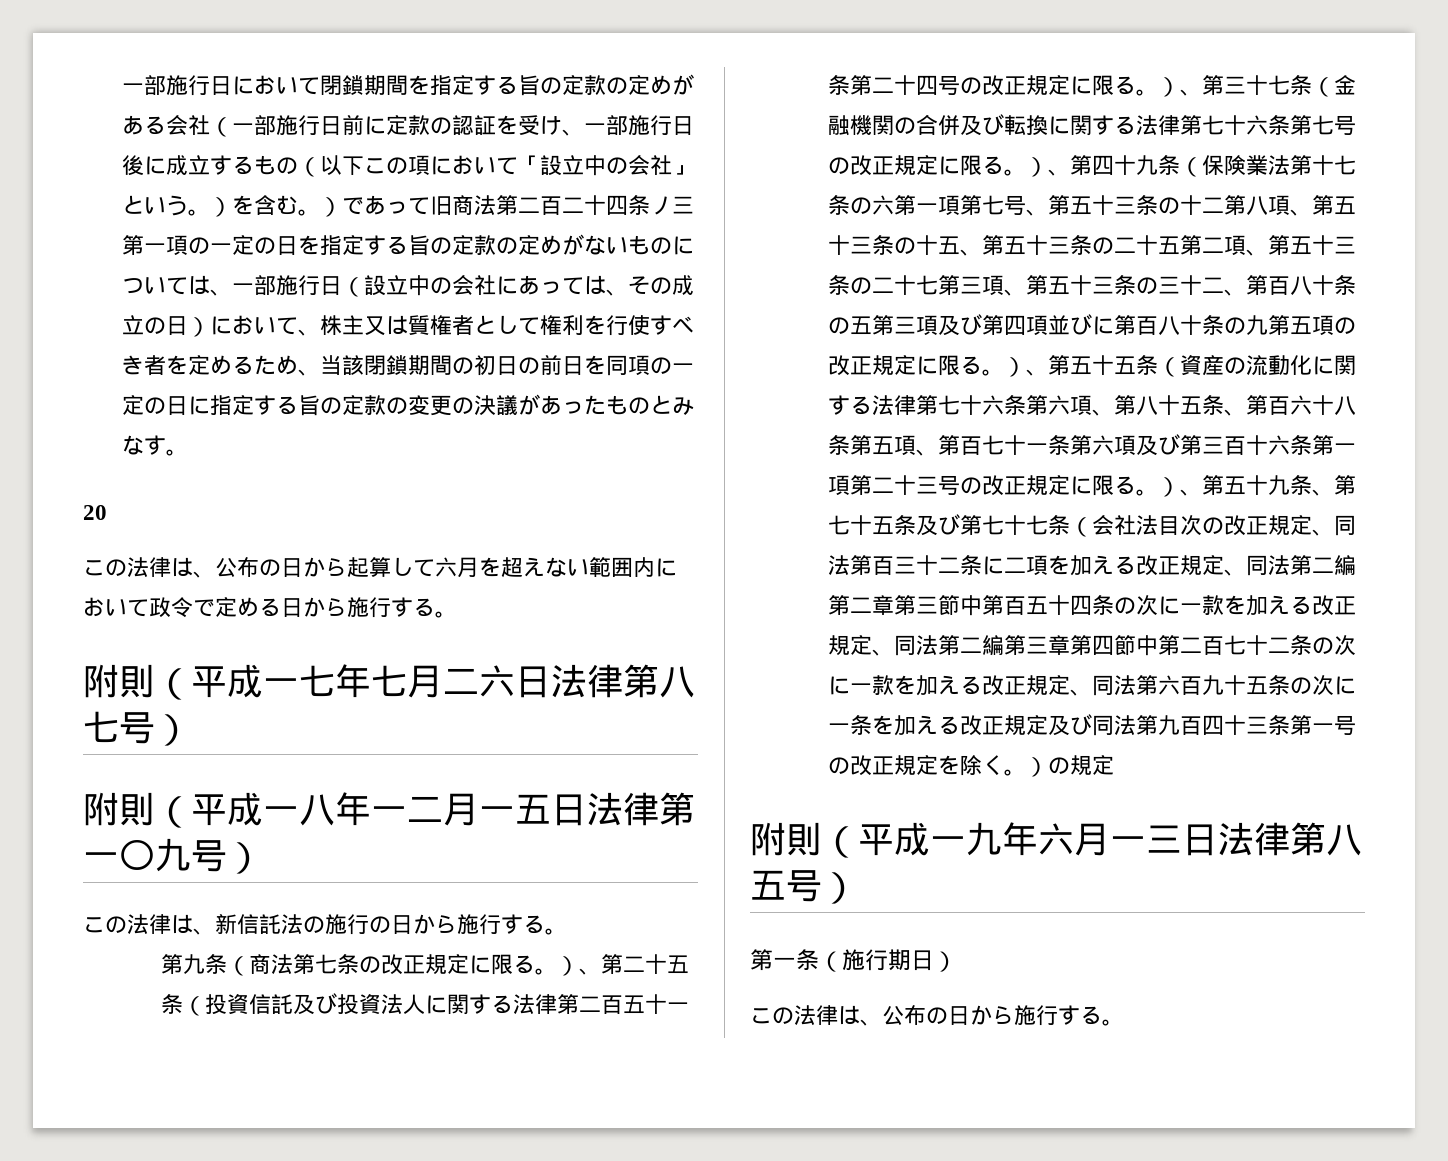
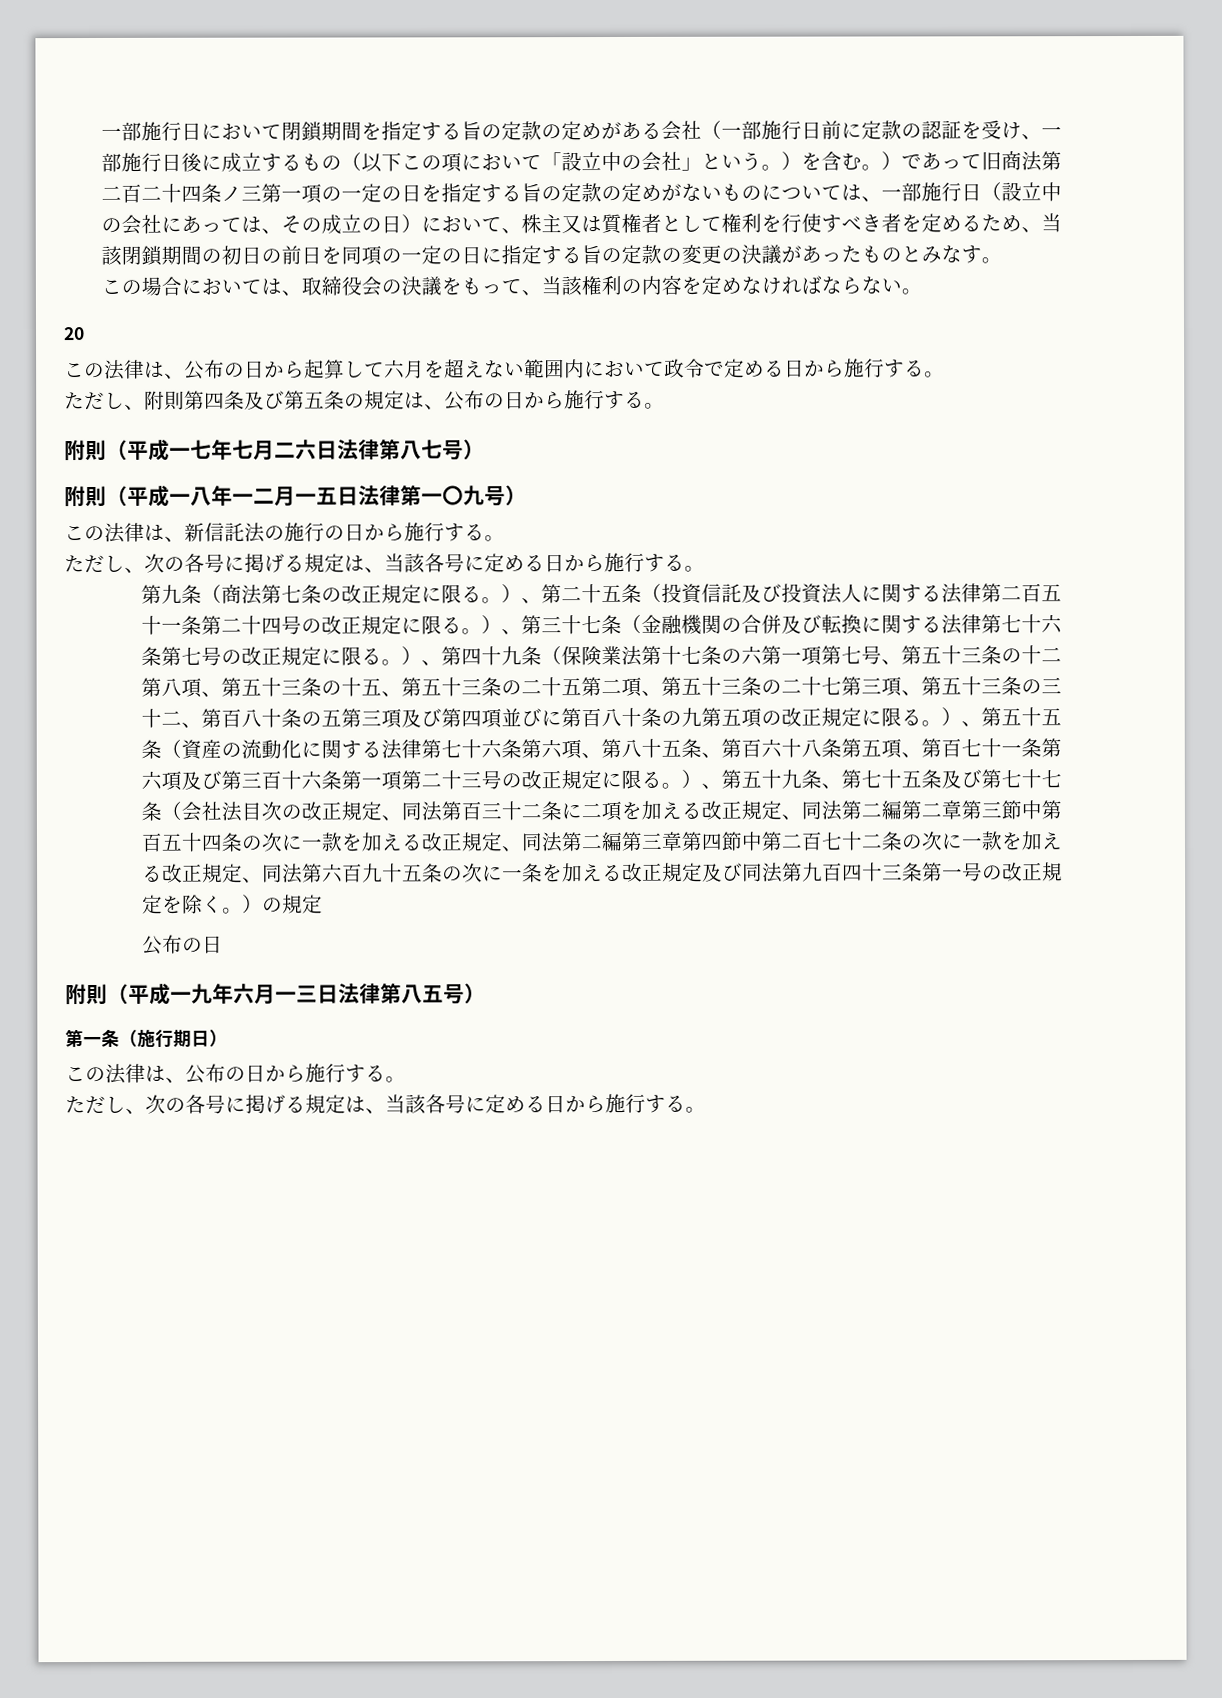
+ この場合においては、取締役会の決議をもって、当該権利の内容を定めなければならない。
+ ただし、附則第四条及び第五条の規定は、公布の日から施行する。
  この法律は、新信託法の施行の日から施行する。
+ ただし、次の各号に掲げる規定は、当該各号に定める日から施行する。
  第九条（商法第七条の改正規定に限る。）、第二十五条（投資信託及び投資法人に関する法律第二百五十一条第二十四号の改正規定に限る。）、第三十七条（金融機関の合併及び転換に関する法律第七十六条第七号の改正規定に限る。）、第四十九条（保険業法第十七条の六第一項第七号、第五十三条の十二第八項、第五十三条の十五、第五十三条の二十五第二項、第五十三条の二十七第三項、第五十三条の三十二、第百八十条の五第三項及び第四項並びに第百八十条の九第五項の改正規定に限る。）、第五十五条（資産の流動化に関する法律第七十六条第六項、第八十五条、第百六十八条第五項、第百七十一条第六項及び第三百十六条第一項第二十三号の改正規定に限る。）、第五十九条、第七十五条及び第七十七条（会社法目次の改正規定、同法第百三十二条に二項を加える改正規定、同法第二編第二章第三節中第百五十四条の次に一款を加える改正規定、同法第二編第三章第四節中第二百七十二条の次に一款を加える改正規定、同法第六百九十五条の次に一条を加える改正規定及び同法第九百四十三条第一号の改正規定を除く。）の規定
+ 公布の日
  この法律は、公布の日から施行する。
+ ただし、次の各号に掲げる規定は、当該各号に定める日から施行する。

